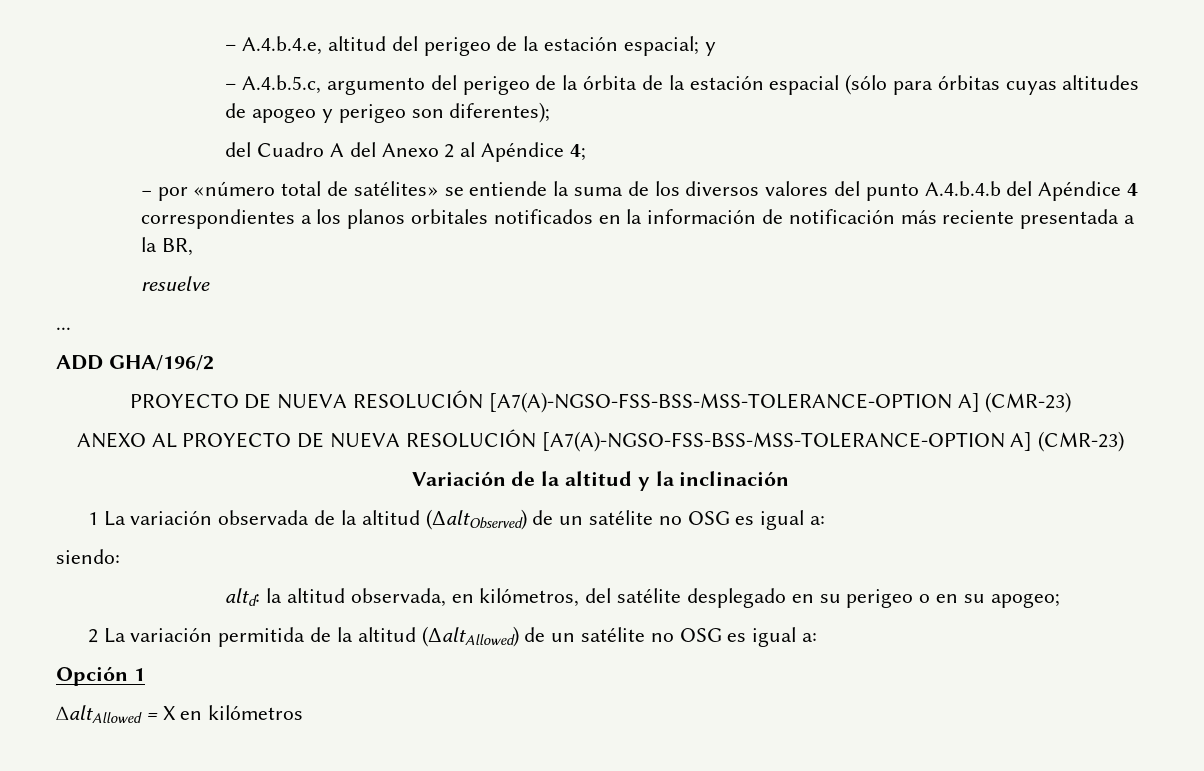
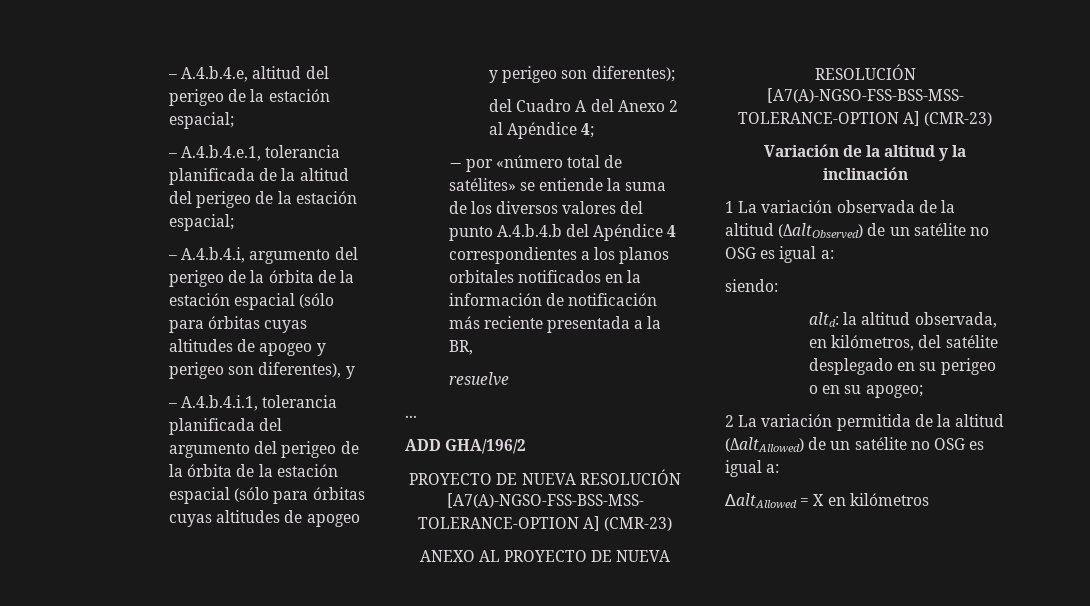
- – A.4.b.4.e, altitud del perigeo de la estación espacial; y
- – A.4.b.5.c, argumento del perigeo de la órbita de la estación espacial (sólo para órbitas cuyas altitudes de apogeo y perigeo son diferentes);
+ – A.4.b.4.e, altitud del perigeo de la estación espacial;
+ – A.4.b.4.e.1, tolerancia planificada de la altitud del perigeo de la estación espacial;
+ – A.4.b.4.i, argumento del perigeo de la órbita de la estación espacial (sólo para órbitas cuyas altitudes de apogeo y perigeo son diferentes), y
+ – A.4.b.4.i.1, tolerancia planificada del argumento del perigeo de la órbita de la estación espacial (sólo para órbitas cuyas altitudes de apogeo y perigeo son diferentes);
- Opción 1

